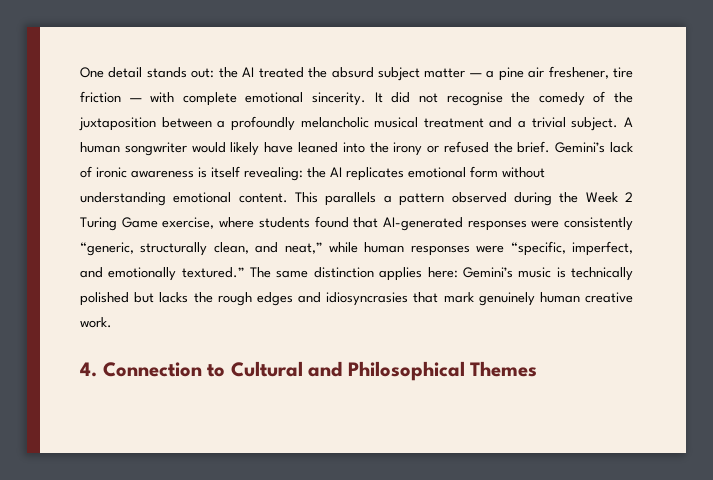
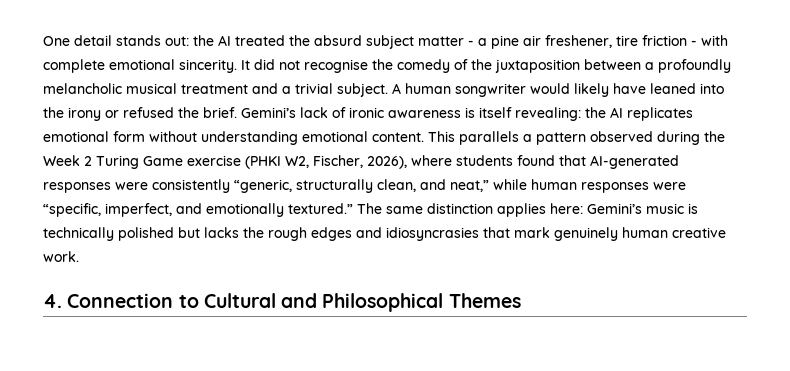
- One detail stands out: the AI treated the absurd subject matter — a pine air freshener, tire friction — with complete emotional sincerity.
+ One detail stands out: the AI treated the absurd subject matter - a pine air freshener, tire friction - with complete emotional sincerity.
- This parallels a pattern observed during the Week 2 Turing Game exercise, where students found that AI-generated responses were consistently “generic, structurally clean, and neat,” while human responses were “specific, imperfect, and emotionally textured.”
+ This parallels a pattern observed during the Week 2 Turing Game exercise (PHKI W2, Fischer, 2026), where students found that AI-generated responses were consistently “generic, structurally clean, and neat,” while human responses were “specific, imperfect, and emotionally textured.”

